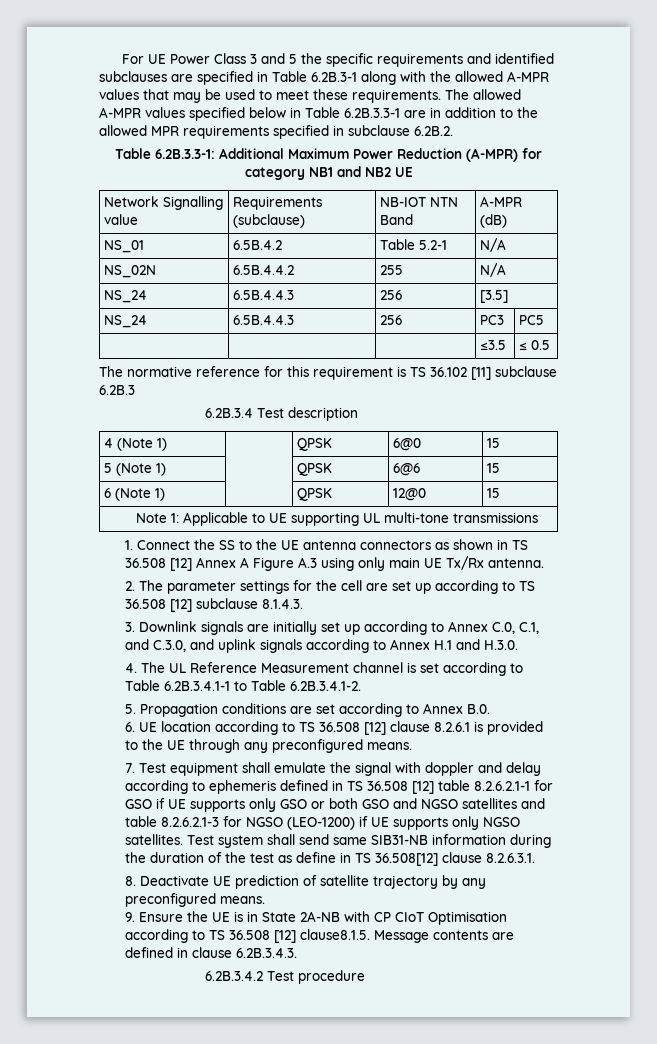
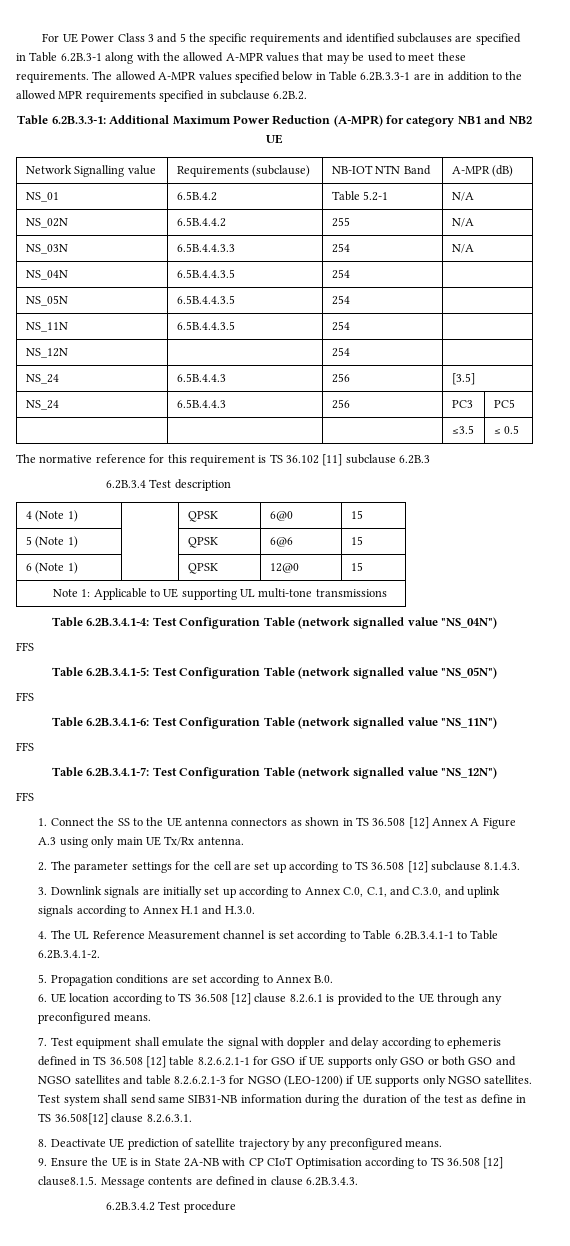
+ NS_03N | 6.5B.4.4.3.3 | 254 | N/A
+ NS_04N | 6.5B.4.4.3.5 | 254 |
+ NS_05N | 6.5B.4.4.3.5 | 254 |
+ NS_11N | 6.5B.4.4.3.5 | 254 |
+ NS_12N | | 254 |
+ Table 6.2B.3.4.1-4: Test Configuration Table (network signalled value "NS_04N")
+ FFS
+ Table 6.2B.3.4.1-5: Test Configuration Table (network signalled value "NS_05N")
+ FFS
+ Table 6.2B.3.4.1-6: Test Configuration Table (network signalled value "NS_11N")
+ FFS
+ Table 6.2B.3.4.1-7: Test Configuration Table (network signalled value "NS_12N")
+ FFS

